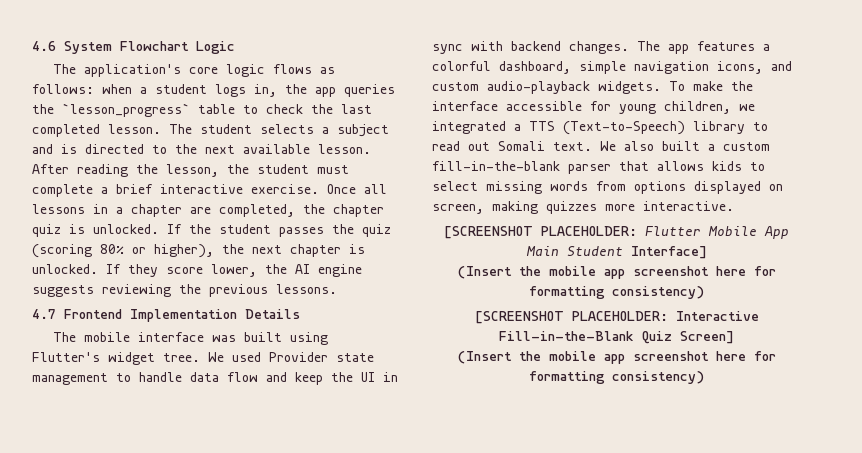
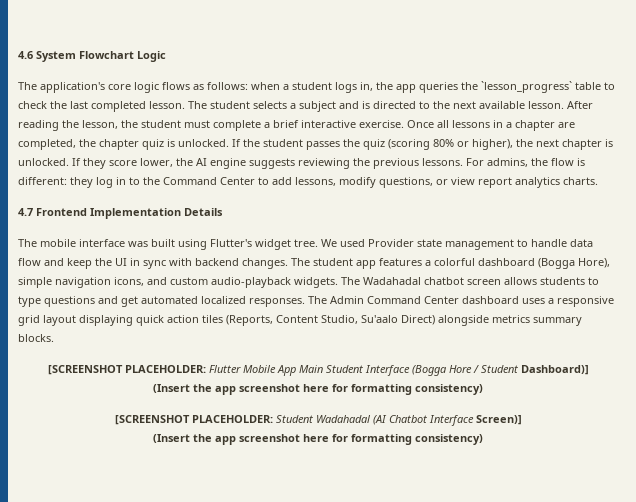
+ For admins, the flow is different: they log in to the Command Center to add lessons, modify questions, or view report analytics charts.
- The app features a colorful dashboard, simple navigation icons, and custom audio-playback widgets.
+ The student app features a colorful dashboard (Bogga Hore), simple navigation icons, and custom audio-playback widgets.
- To make the interface accessible for young children, we integrated a TTS (Text-to-Speech) library to read out Somali text. We also built a custom fill-in-the-blank parser that allows kids to select missing words from options displayed on screen, making quizzes more interactive.
+ The Wadahadal chatbot screen allows students to type questions and get automated localized responses. The Admin Command Center dashboard uses a responsive grid layout displaying quick action tiles (Reports, Content Studio, Su'aalo Direct) alongside metrics summary blocks.
- [SCREENSHOT PLACEHOLDER: Flutter Mobile App Main Student Interface]
- (Insert the mobile app screenshot here for formatting consistency)
+ [SCREENSHOT PLACEHOLDER: Flutter Mobile App Main Student Interface (Bogga Hore / Student Dashboard)]
+ (Insert the app screenshot here for formatting consistency)
- [SCREENSHOT PLACEHOLDER: Interactive Fill-in-the-Blank Quiz Screen]
- (Insert the mobile app screenshot here for formatting consistency)
+ [SCREENSHOT PLACEHOLDER: Student Wadahadal (AI Chatbot Interface Screen)]
+ (Insert the app screenshot here for formatting consistency)

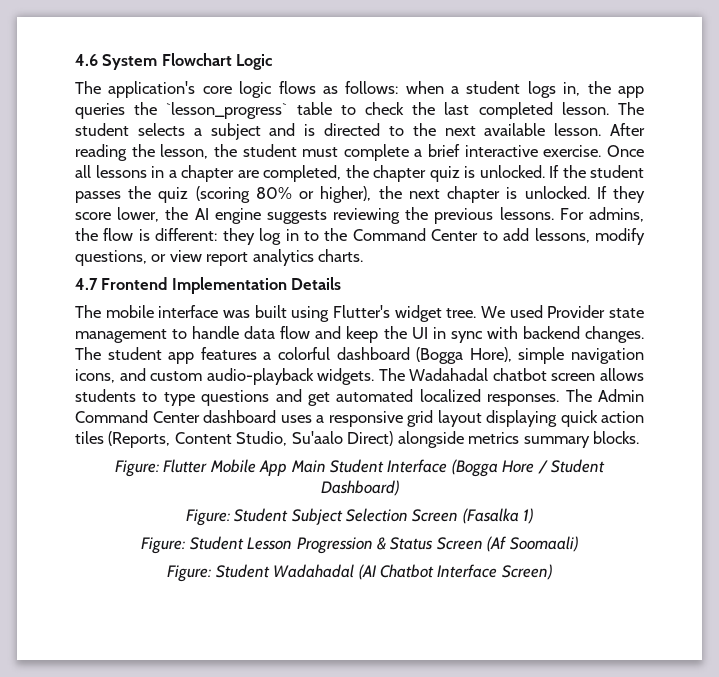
- [SCREENSHOT PLACEHOLDER: Flutter Mobile App Main Student Interface (Bogga Hore / Student Dashboard)]
- (Insert the app screenshot here for formatting consistency)
- [SCREENSHOT PLACEHOLDER: Student Wadahadal (AI Chatbot Interface Screen)]
- (Insert the app screenshot here for formatting consistency)
+ Figure: Flutter Mobile App Main Student Interface (Bogga Hore / Student Dashboard)
+ Figure: Student Subject Selection Screen (Fasalka 1)
+ Figure: Student Lesson Progression & Status Screen (Af Soomaali)
+ Figure: Student Wadahadal (AI Chatbot Interface Screen)

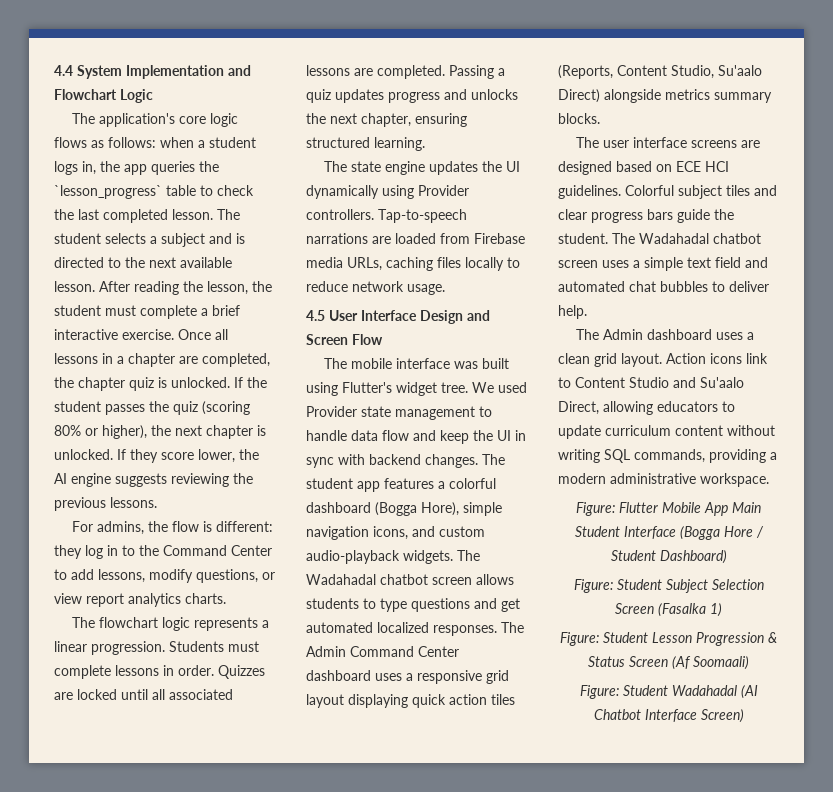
- 4.6 System Flowchart Logic
+ 4.4 System Implementation and Flowchart Logic
- If they score lower, the AI engine suggests reviewing the previous lessons. For admins, the flow is different: they log in to the Command Center to add lessons, modify questions, or view report analytics charts.
+ If they score lower, the AI engine suggests reviewing the previous lessons.
+ For admins, the flow is different: they log in to the Command Center to add lessons, modify questions, or view report analytics charts.
- 4.7 Frontend Implementation Details
+ The flowchart logic represents a linear progression. Students must complete lessons in order. Quizzes are locked until all associated lessons are completed. Passing a quiz updates progress and unlocks the next chapter, ensuring structured learning.
+ The state engine updates the UI dynamically using Provider controllers. Tap-to-speech narrations are loaded from Firebase media URLs, caching files locally to reduce network usage.
+ 4.5 User Interface Design and Screen Flow
+ The user interface screens are designed based on ECE HCI guidelines. Colorful subject tiles and clear progress bars guide the student. The Wadahadal chatbot screen uses a simple text field and automated chat bubbles to deliver help.
+ The Admin dashboard uses a clean grid layout. Action icons link to Content Studio and Su'aalo Direct, allowing educators to update curriculum content without writing SQL commands, providing a modern administrative workspace.

